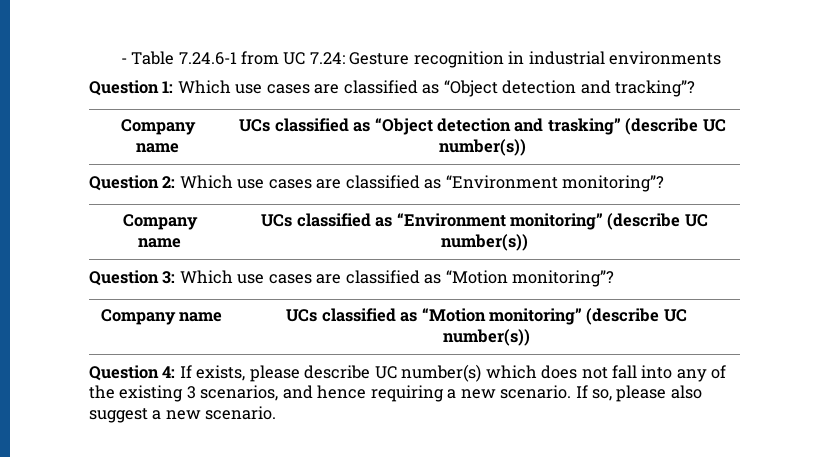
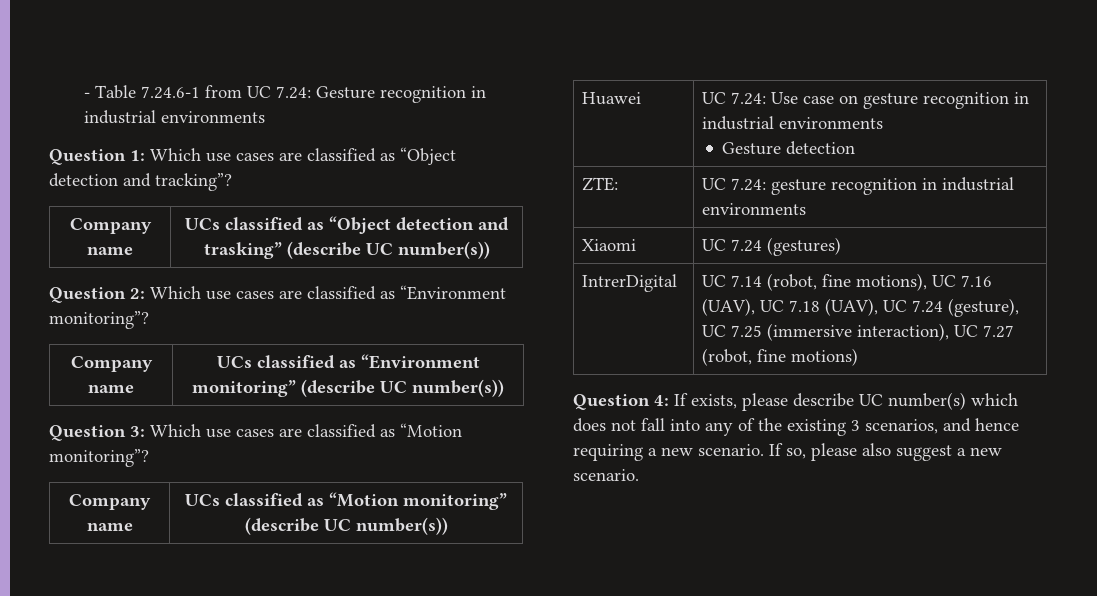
+ Huawei | UC 7.24: Use case on gesture recognition in industrial environments
+ Gesture detection
+ ZTE: | UC 7.24: gesture recognition in industrial environments
+ Xiaomi | UC 7.24 (gestures)
+ IntrerDigital | UC 7.14 (robot, fine motions), UC 7.16 (UAV), UC 7.18 (UAV), UC 7.24 (gesture), UC 7.25 (immersive interaction), UC 7.27 (robot, fine motions)

